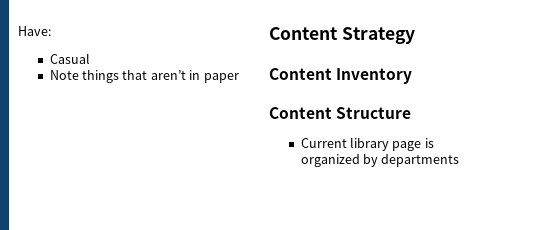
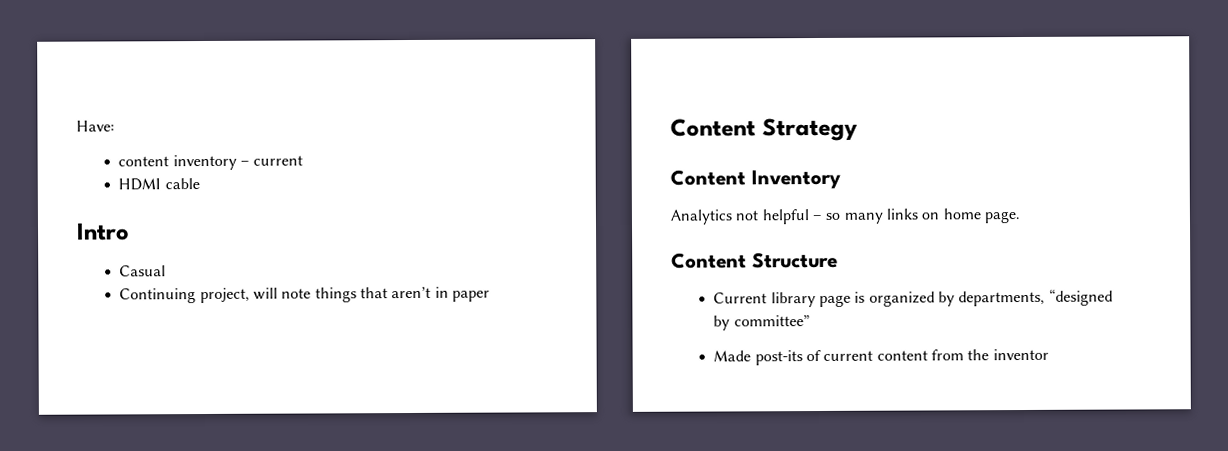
+ content inventory – current
+ HDMI cable
+ Intro
  Casual
- Note things that aren’t in paper
+ Continuing project, will note things that aren’t in paper
+ Analytics not helpful – so many links on home page.
- Current library page is organized by departments
+ Current library page is organized by departments, “designed by committee”
+ Made post-its of current content from the inventor

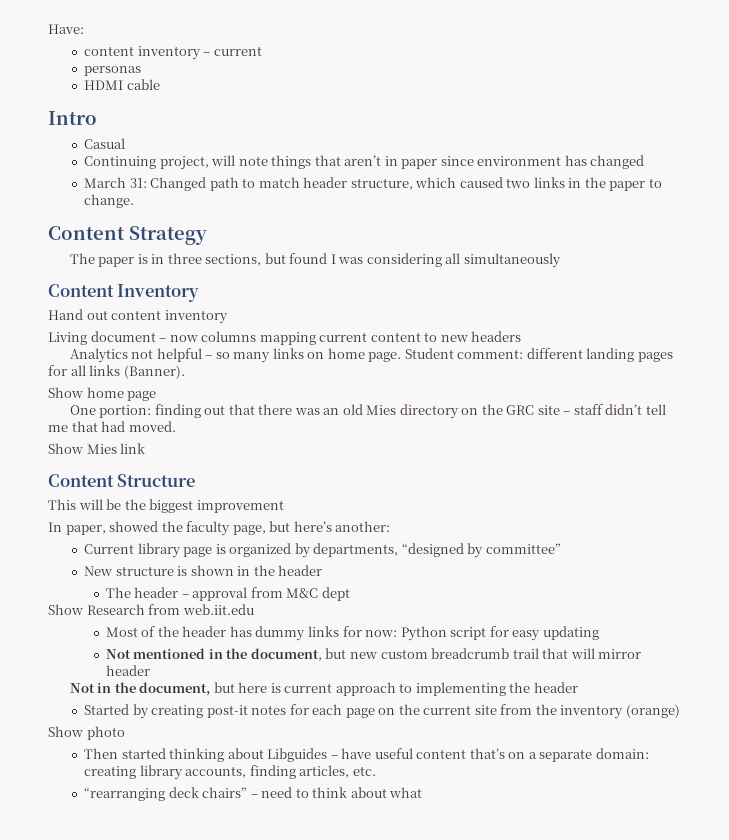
+ personas
- Continuing project, will note things that aren’t in paper
+ Continuing project, will note things that aren’t in paper since environment has changed
+ March 31: Changed path to match header structure, which caused two links in the paper to change.
  Content Strategy
+ The paper is in three sections, but found I was considering all simultaneously
  Content Inventory
+ Hand out content inventory
+ Living document – now columns mapping current content to new headers
- Analytics not helpful – so many links on home page.
+ Analytics not helpful – so many links on home page. Student comment: different landing pages for all links (Banner).
+ Show home page
+ One portion: finding out that there was an old Mies directory on the GRC site – staff didn’t tell me that had moved.
+ Show Mies link
  Content Structure
+ This will be the biggest improvement
+ In paper, showed the faculty page, but here’s another:
- Made post-its of current content from the inventor
+ New structure is shown in the header
+ The header – approval from M&C dept
+ Show Research from web.iit.edu
+ Most of the header has dummy links for now: Python script for easy updating
+ Not mentioned in the document, but new custom breadcrumb trail that will mirror header
+ Not in the document, but here is current approach to implementing the header
+ Started by creating post-it notes for each page on the current site from the inventory (orange)
+ Show photo
+ Then started thinking about Libguides – have useful content that’s on a separate domain: creating library accounts, finding articles, etc.
+ “rearranging deck chairs” – need to think about what

